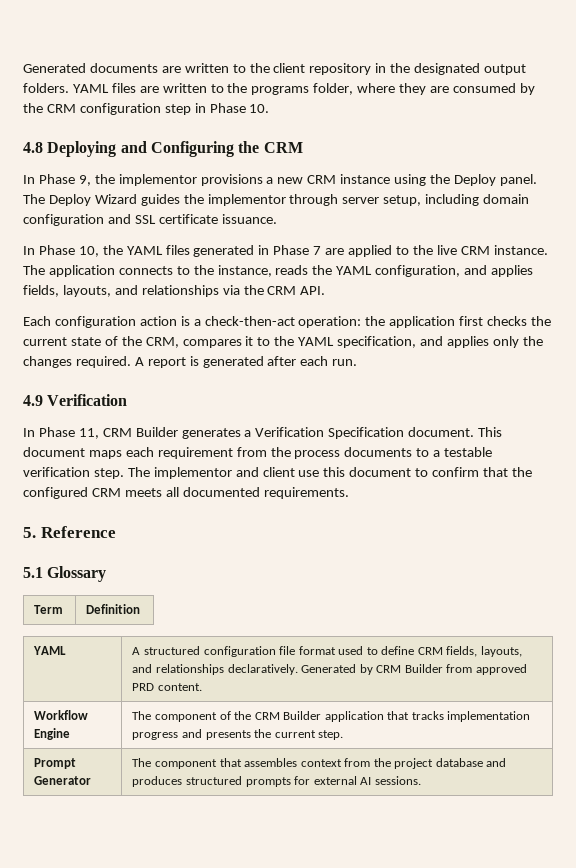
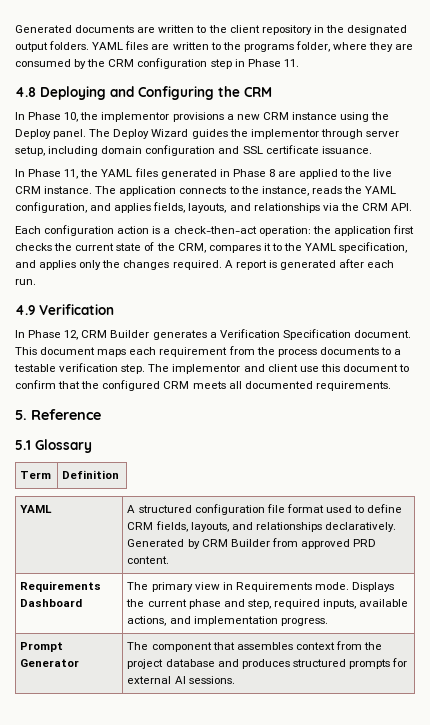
- YAML files are written to the programs folder, where they are consumed by the CRM configuration step in Phase 10.
+ YAML files are written to the programs folder, where they are consumed by the CRM configuration step in Phase 11.
- In Phase 9, the implementor provisions a new CRM instance using the Deploy panel.
+ In Phase 10, the implementor provisions a new CRM instance using the Deploy panel.
- In Phase 10, the YAML files generated in Phase 7 are applied to the live CRM instance.
+ In Phase 11, the YAML files generated in Phase 8 are applied to the live CRM instance.
- In Phase 11, CRM Builder generates a Verification Specification document.
+ In Phase 12, CRM Builder generates a Verification Specification document.
- Workflow Engine | The component of the CRM Builder application that tracks implementation progress and presents the current step.
+ Requirements Dashboard | The primary view in Requirements mode. Displays the current phase and step, required inputs, available actions, and implementation progress.

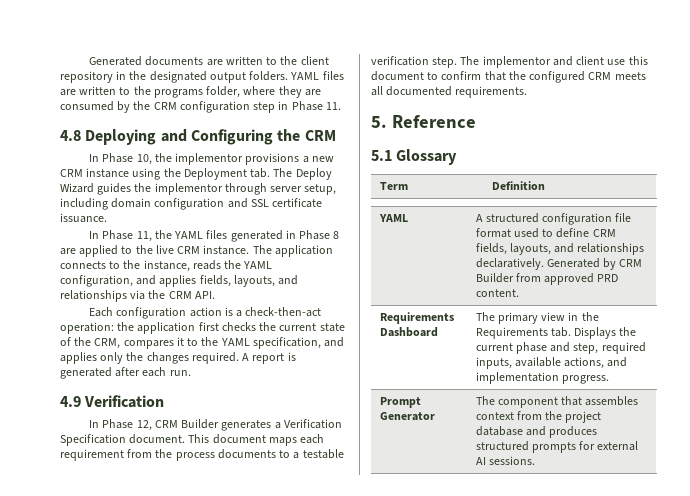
- In Phase 10, the implementor provisions a new CRM instance using the Deploy panel. The Deploy Wizard guides the implementor through server setup, including domain configuration and SSL certificate issuance.
+ In Phase 10, the implementor provisions a new CRM instance using the Deployment tab. The Deploy Wizard guides the implementor through server setup, including domain configuration and SSL certificate issuance.
- Requirements Dashboard | The primary view in Requirements mode. Displays the current phase and step, required inputs, available actions, and implementation progress.
+ Requirements Dashboard | The primary view in the Requirements tab. Displays the current phase and step, required inputs, available actions, and implementation progress.

